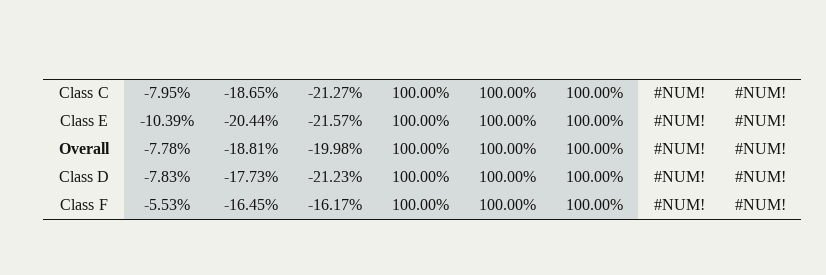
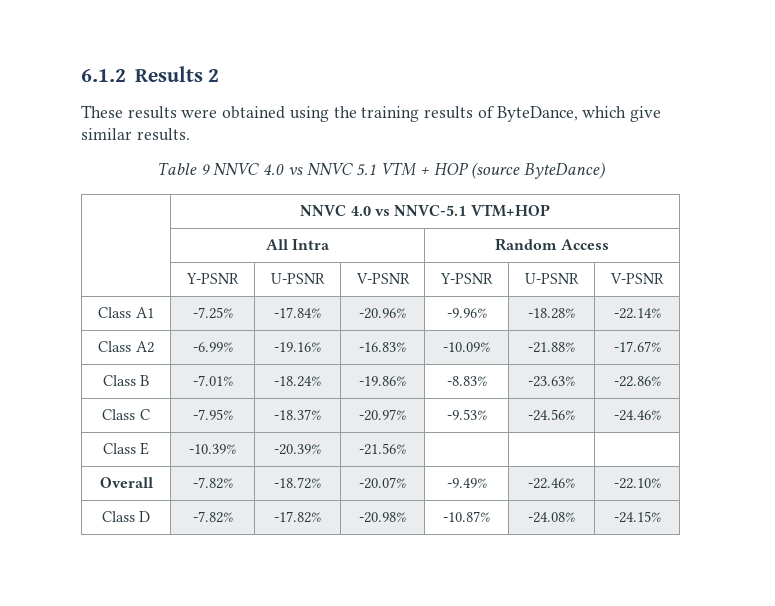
- Class C | -7.95% | -18.65% | -21.27% | 100.00% | 100.00% | 100.00% | #NUM! | #NUM!
- Class E | -10.39% | -20.44% | -21.57% | 100.00% | 100.00% | 100.00% | #NUM! | #NUM!
- Overall | -7.78% | -18.81% | -19.98% | 100.00% | 100.00% | 100.00% | #NUM! | #NUM!
- Class D | -7.83% | -17.73% | -21.23% | 100.00% | 100.00% | 100.00% | #NUM! | #NUM!
- Class F | -5.53% | -16.45% | -16.17% | 100.00% | 100.00% | 100.00% | #NUM! | #NUM!
+ 6.1.2 Results 2
+ These results were obtained using the training results of ByteDance, which give similar results.
+ Table 9 NNVC 4.0 vs NNVC 5.1 VTM + HOP (source ByteDance)
+ | NNVC 4.0 vs NNVC-5.1 VTM+HOP
+ | All Intra | Random Access
+ | Y-PSNR | U-PSNR | V-PSNR | Y-PSNR | U-PSNR | V-PSNR
+ Class A1 | -7.25% | -17.84% | -20.96% | -9.96% | -18.28% | -22.14%
+ Class A2 | -6.99% | -19.16% | -16.83% | -10.09% | -21.88% | -17.67%
+ Class B | -7.01% | -18.24% | -19.86% | -8.83% | -23.63% | -22.86%
+ Class C | -7.95% | -18.37% | -20.97% | -9.53% | -24.56% | -24.46%
+ Class E | -10.39% | -20.39% | -21.56% | | |
+ Overall | -7.82% | -18.72% | -20.07% | -9.49% | -22.46% | -22.10%
+ Class D | -7.82% | -17.82% | -20.98% | -10.87% | -24.08% | -24.15%

